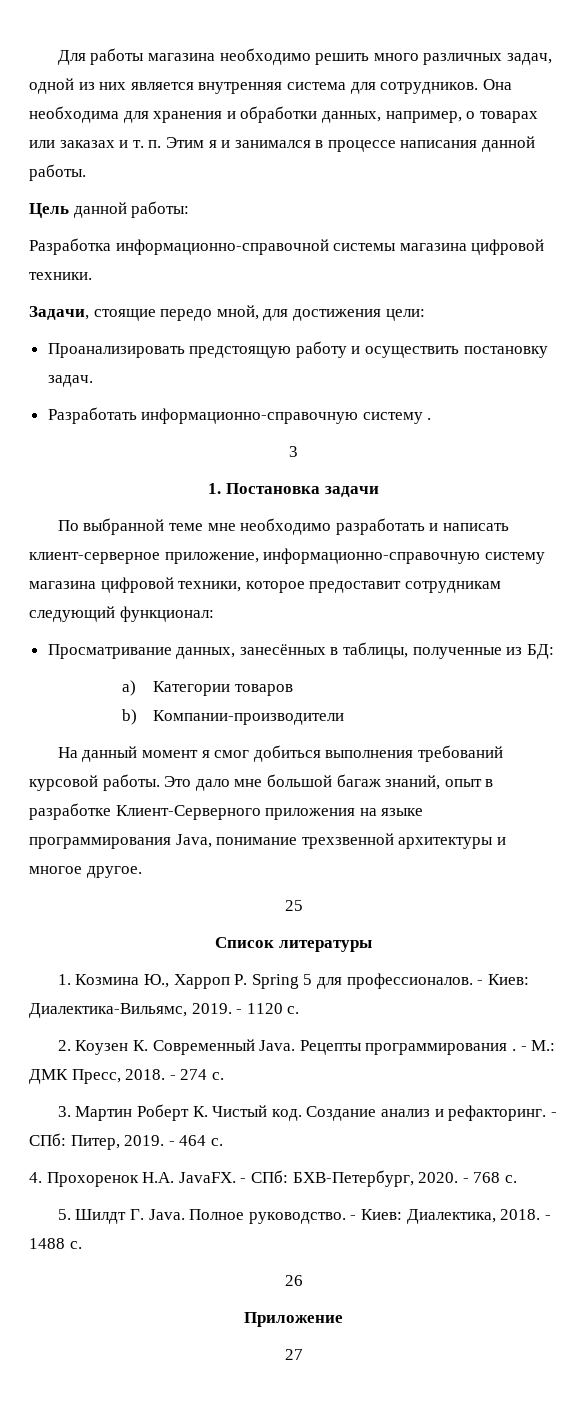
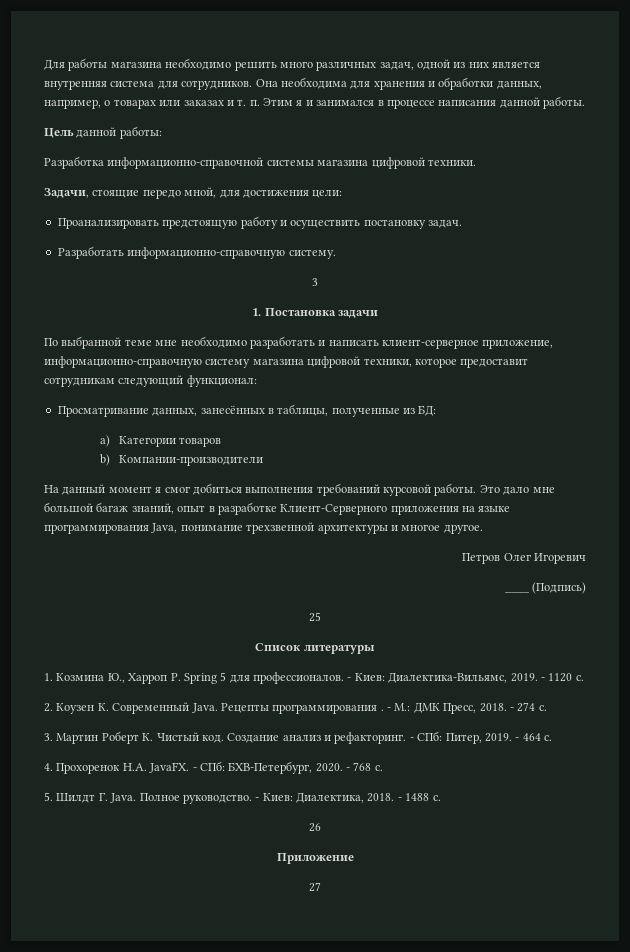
- Разработать информационно-справочную систему .
+ Разработать информационно-справочную систему.
+ Петров Олег Игоревич
+ ____ (Подпись)

